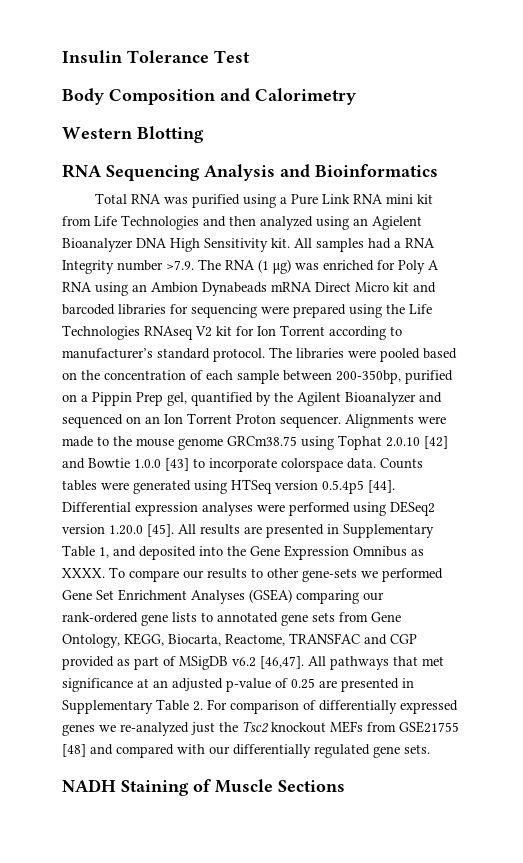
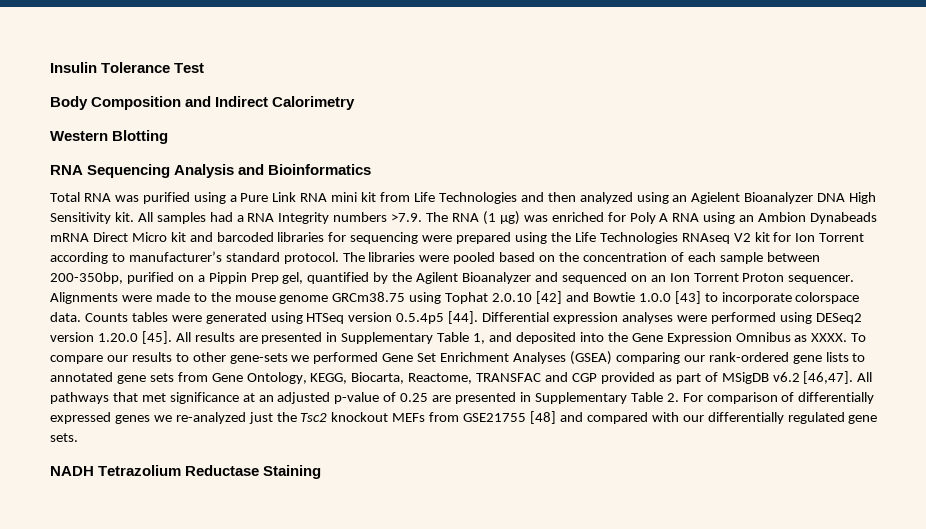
- Body Composition and Calorimetry
+ Body Composition and Indirect Calorimetry
- All samples had a RNA Integrity number >7.9. The RNA (1 μg) was enriched for Poly A RNA using an Ambion Dynabeads mRNA Direct Micro kit and barcoded libraries for sequencing were prepared using the Life Technologies RNAseq V2 kit for Ion Torrent according to manufacturer’s standard protocol.
+ All samples had a RNA Integrity numbers >7.9. The RNA (1 μg) was enriched for Poly A RNA using an Ambion Dynabeads mRNA Direct Micro kit and barcoded libraries for sequencing were prepared using the Life Technologies RNAseq V2 kit for Ion Torrent according to manufacturer’s standard protocol.
- NADH Staining of Muscle Sections
+ NADH Tetrazolium Reductase Staining

